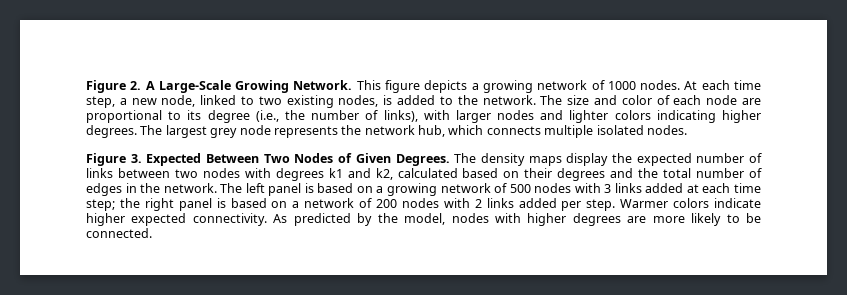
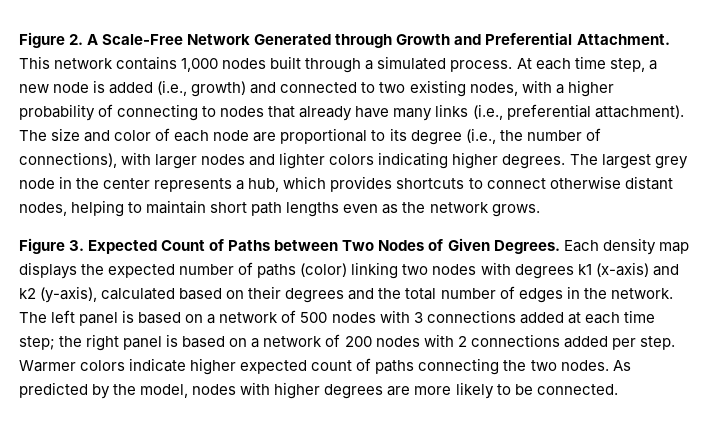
- Figure 2. A Large-Scale Growing Network. This figure depicts a growing network of 1000 nodes.
+ Figure 2. A Scale-Free Network Generated through Growth and Preferential Attachment. This network contains 1,000 nodes built through a simulated process.
- At each time step, a new node, linked to two existing nodes, is added to the network.
+ At each time step, a new node is added (i.e., growth) and connected to two existing nodes, with a higher probability of connecting to nodes that already have many links (i.e., preferential attachment).
- The size and color of each node are proportional to its degree (i.e., the number of links), with larger nodes and lighter colors indicating higher degrees.
+ The size and color of each node are proportional to its degree (i.e., the number of connections), with larger nodes and lighter colors indicating higher degrees.
- The largest grey node represents the network hub, which connects multiple isolated nodes.
+ The largest grey node in the center represents a hub, which provides shortcuts to connect otherwise distant nodes, helping to maintain short path lengths even as the network grows.
- Figure 3. Expected Between Two Nodes of Given Degrees.
+ Figure 3. Expected Count of Paths between Two Nodes of Given Degrees.
- The density maps display the expected number of links between two nodes with degrees k1 and k2, calculated based on their degrees and the total number of edges in the network.
+ Each density map displays the expected number of paths (color) linking two nodes with degrees k1 (x-axis) and k2 (y-axis), calculated based on their degrees and the total number of edges in the network.
- The left panel is based on a growing network of 500 nodes with 3 links added at each time step; the right panel is based on a network of 200 nodes with 2 links added per step.
+ The left panel is based on a network of 500 nodes with 3 connections added at each time step; the right panel is based on a network of 200 nodes with 2 connections added per step.
- Warmer colors indicate higher expected connectivity.
+ Warmer colors indicate higher expected count of paths connecting the two nodes.

